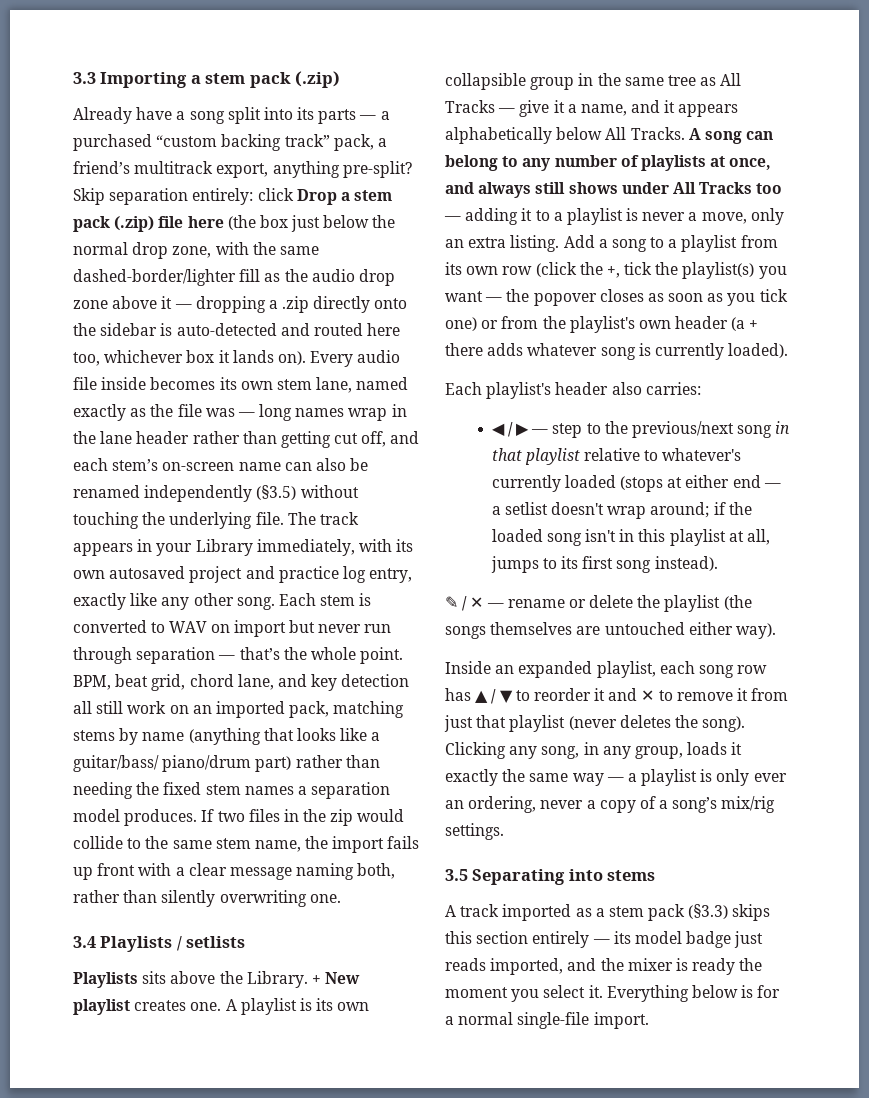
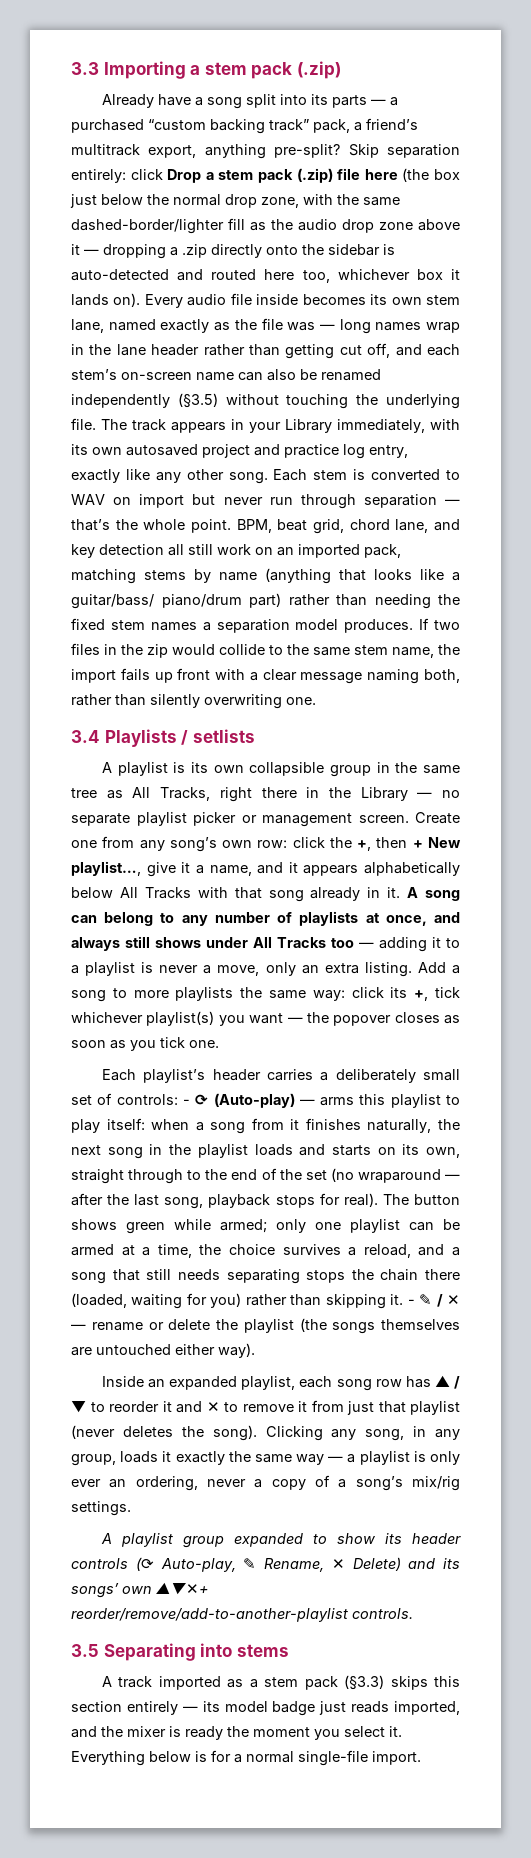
- Playlists sits above the Library. + New playlist creates one. A playlist is its own collapsible group in the same tree as All Tracks — give it a name, and it appears alphabetically below All Tracks.
+ A playlist is its own collapsible group in the same tree as All Tracks, right there in the Library — no separate playlist picker or management screen. Create one from any song’s own row: click the +, then + New playlist…, give it a name, and it appears alphabetically below All Tracks with that song already in it.
- Add a song to a playlist from its own row (click the +, tick the playlist(s) you want — the popover closes as soon as you tick one) or from the playlist's own header (a + there adds whatever song is currently loaded).
- Each playlist's header also carries:
- ◀ / ▶ — step to the previous/next song in that playlist relative to whatever's currently loaded (stops at either end — a setlist doesn't wrap around; if the loaded song isn't in this playlist at all, jumps to its first song instead).
- ✎ / ✕ — rename or delete the playlist (the songs themselves are untouched either way).
+ Add a song to more playlists the same way: click its +, tick whichever playlist(s) you want — the popover closes as soon as you tick one.
+ Each playlist’s header carries a deliberately small set of controls: - ⟳ (Auto-play) — arms this playlist to play itself: when a song from it finishes naturally, the next song in the playlist loads and starts on its own, straight through to the end of the set (no wraparound — after the last song, playback stops for real). The button shows green while armed; only one playlist can be armed at a time, the choice survives a reload, and a song that still needs separating stops the chain there (loaded, waiting for you) rather than skipping it. - ✎ / ✕ — rename or delete the playlist (the songs themselves are untouched either way).
+ A playlist group expanded to show its header controls (⟳ Auto-play, ✎ Rename, ✕ Delete) and its songs’ own ▲▼✕+ reorder/remove/add-to-another-playlist controls.

